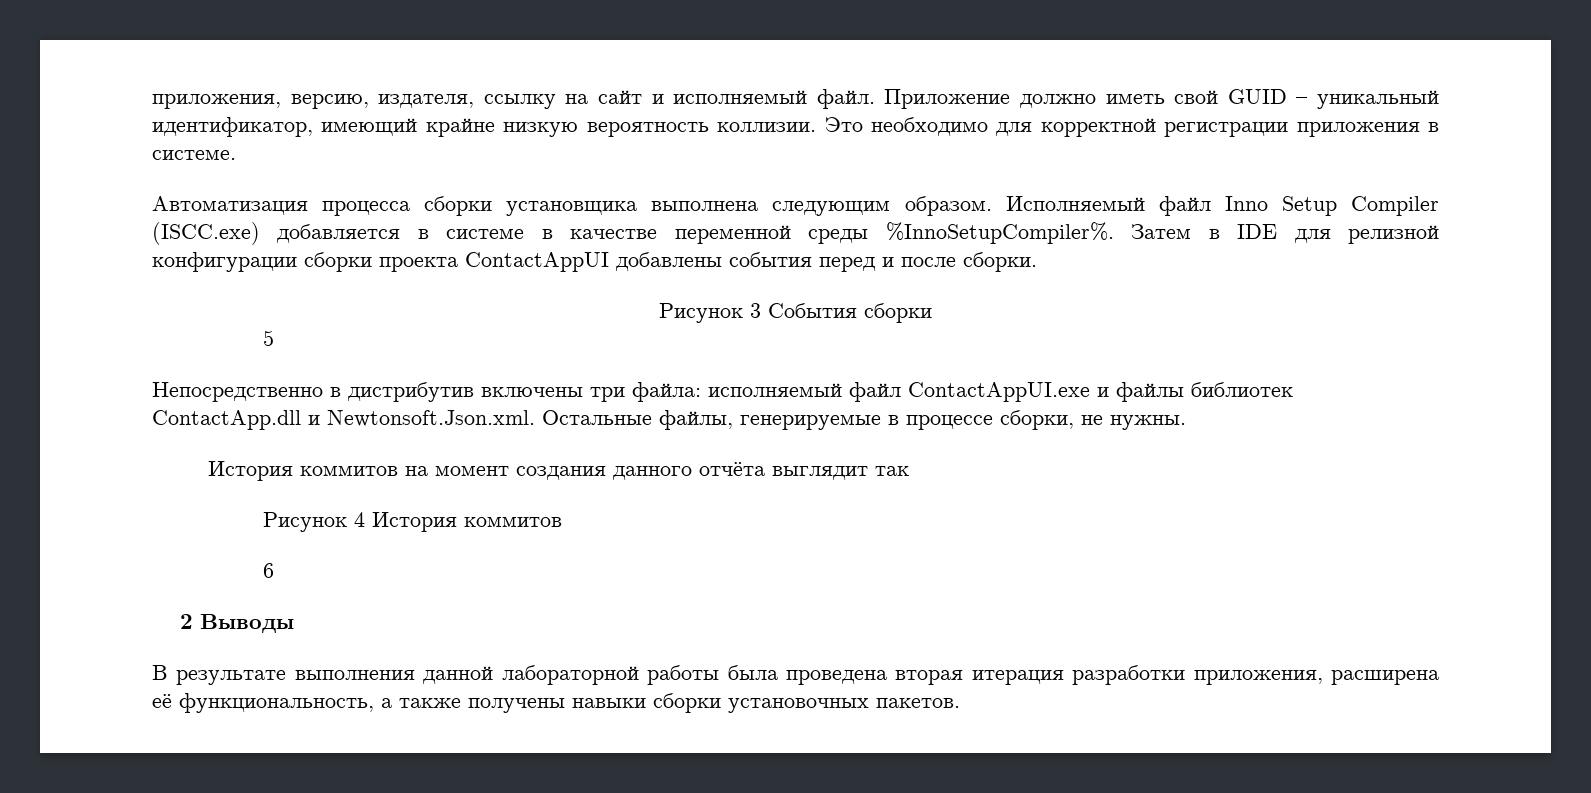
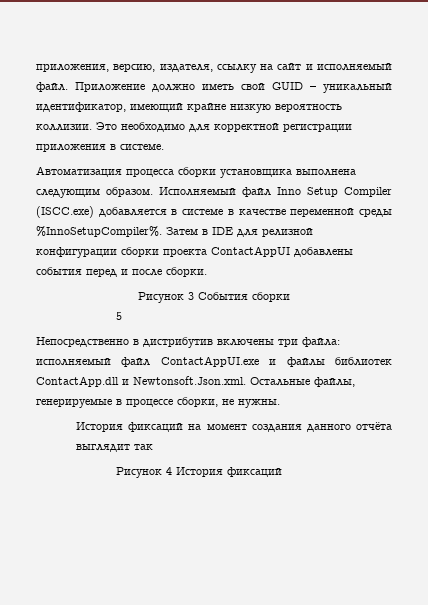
- История коммитов на момент создания данного отчёта выглядит так
+ История фиксаций на момент создания данного отчёта выглядит так
- Рисунок 4 История коммитов
- 6
- 2 Выводы
- В результате выполнения данной лабораторной работы была проведена вторая итерация разработки приложения, расширена её функциональность, а также получены навыки сборки установочных пакетов.
+ Рисунок 4 История фиксаций

